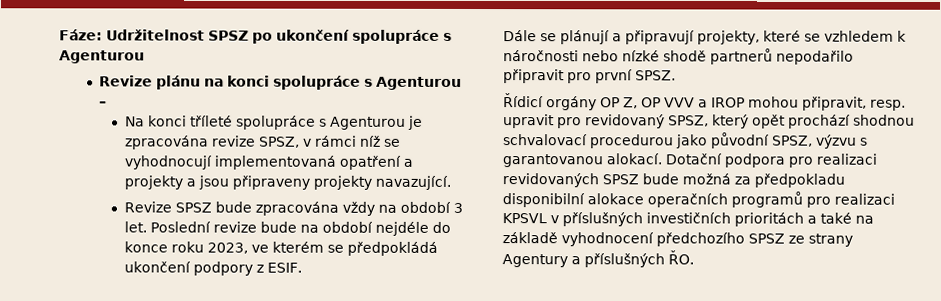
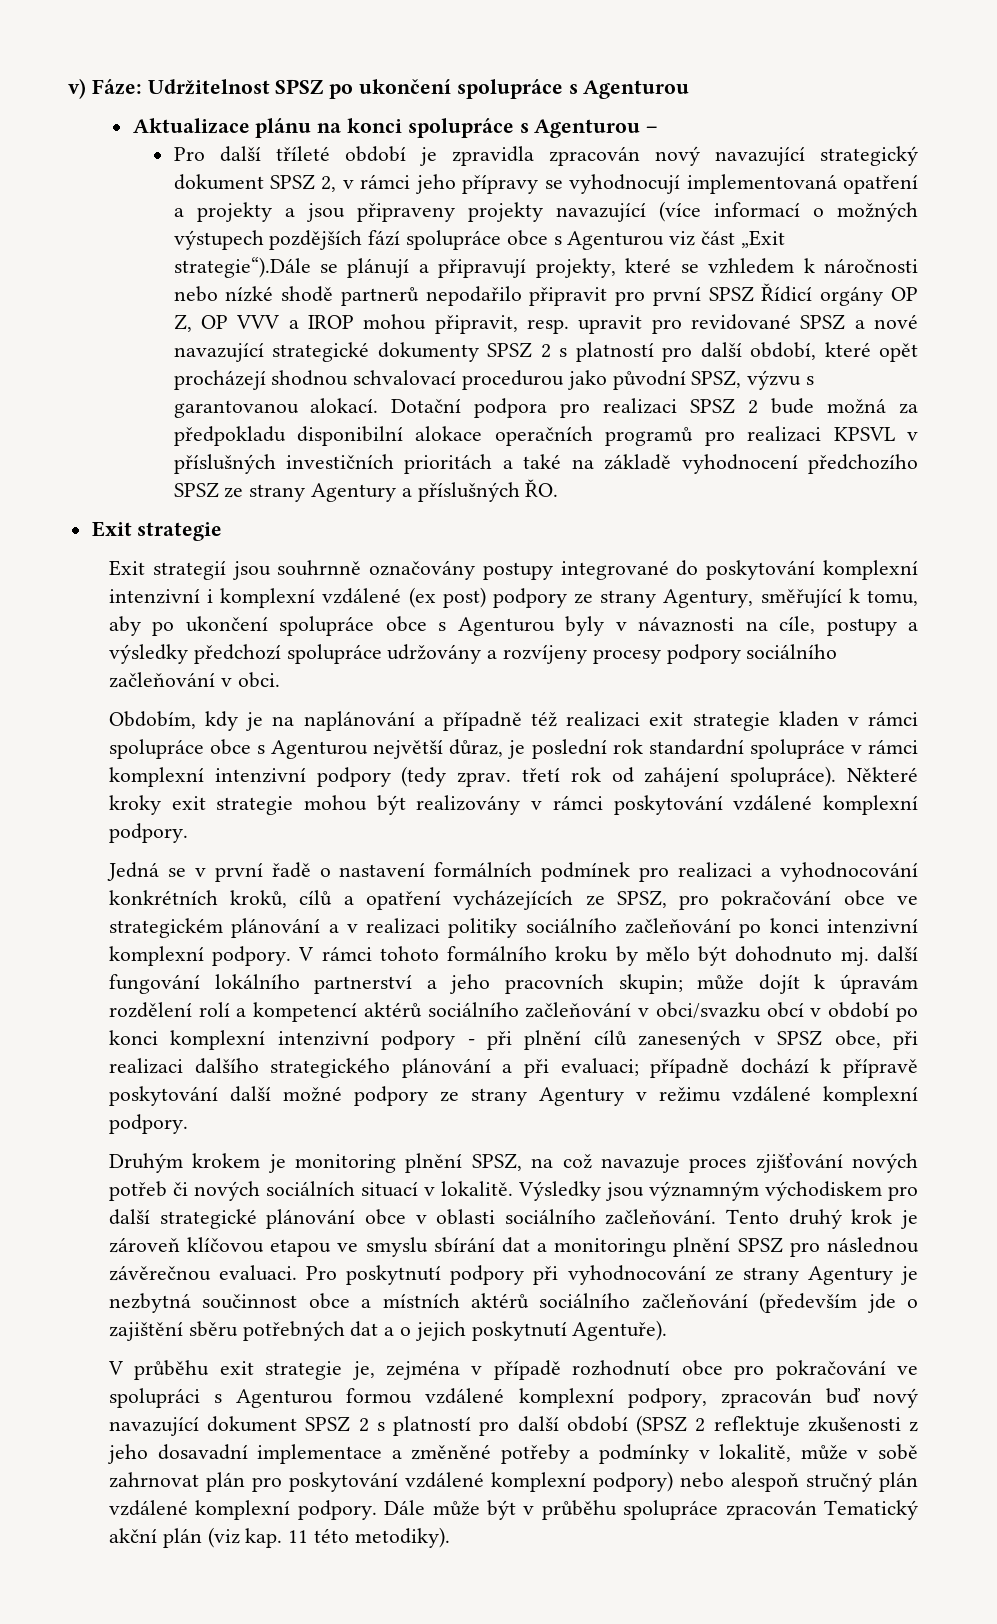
- Fáze: Udržitelnost SPSZ po ukončení spolupráce s Agenturou
+ v) Fáze: Udržitelnost SPSZ po ukončení spolupráce s Agenturou
- Revize plánu na konci spolupráce s Agenturou –
+ Aktualizace plánu na konci spolupráce s Agenturou –
- Na konci tříleté spolupráce s Agenturou je zpracována revize SPSZ, v rámci níž se vyhodnocují implementovaná opatření a projekty a jsou připraveny projekty navazující.
- Revize SPSZ bude zpracována vždy na období 3 let. Poslední revize bude na období nejdéle do konce roku 2023, ve kterém se předpokládá ukončení podpory z ESIF.
- Dále se plánují a připravují projekty, které se vzhledem k náročnosti nebo nízké shodě partnerů nepodařilo připravit pro první SPSZ.
- Řídicí orgány OP Z, OP VVV a IROP mohou připravit, resp. upravit pro revidovaný SPSZ, který opět prochází shodnou schvalovací procedurou jako původní SPSZ, výzvu s garantovanou alokací.
+ Pro další tříleté období je zpravidla zpracován nový navazující strategický dokument SPSZ 2, v rámci jeho přípravy se vyhodnocují implementovaná opatření a projekty a jsou připraveny projekty navazující (více informací o možných výstupech pozdějších fází spolupráce obce s Agenturou viz část „Exit strategie“).Dále se plánují a připravují projekty, které se vzhledem k náročnosti nebo nízké shodě partnerů nepodařilo připravit pro první SPSZ Řídicí orgány OP Z, OP VVV a IROP mohou připravit, resp. upravit pro revidované SPSZ a nové navazující strategické dokumenty SPSZ 2 s platností pro další období, které opět procházejí shodnou schvalovací procedurou jako původní SPSZ, výzvu s garantovanou alokací.
- Dotační podpora pro realizaci revidovaných SPSZ bude možná za předpokladu disponibilní alokace operačních programů pro realizaci KPSVL v příslušných investičních prioritách a také na základě vyhodnocení předchozího SPSZ ze strany Agentury a příslušných ŘO.
+ Dotační podpora pro realizaci SPSZ 2 bude možná za předpokladu disponibilní alokace operačních programů pro realizaci KPSVL v příslušných investičních prioritách a také na základě vyhodnocení předchozího SPSZ ze strany Agentury a příslušných ŘO.
+ Exit strategie
+ Exit strategií jsou souhrnně označovány postupy integrované do poskytování komplexní intenzivní i komplexní vzdálené (ex post) podpory ze strany Agentury, směřující k tomu, aby po ukončení spolupráce obce s Agenturou byly v návaznosti na cíle, postupy a výsledky předchozí spolupráce udržovány a rozvíjeny procesy podpory sociálního začleňování v obci.
+ Obdobím, kdy je na naplánování a případně též realizaci exit strategie kladen v rámci spolupráce obce s Agenturou největší důraz, je poslední rok standardní spolupráce v rámci komplexní intenzivní podpory (tedy zprav. třetí rok od zahájení spolupráce). Některé kroky exit strategie mohou být realizovány v rámci poskytování vzdálené komplexní podpory.
+ Jedná se v první řadě o nastavení formálních podmínek pro realizaci a vyhodnocování konkrétních kroků, cílů a opatření vycházejících ze SPSZ, pro pokračování obce ve strategickém plánování a v realizaci politiky sociálního začleňování po konci intenzivní komplexní podpory. V rámci tohoto formálního kroku by mělo být dohodnuto mj. další fungování lokálního partnerství a jeho pracovních skupin; může dojít k úpravám rozdělení rolí a kompetencí aktérů sociálního začleňování v obci/svazku obcí v období po konci komplexní intenzivní podpory - při plnění cílů zanesených v SPSZ obce, při realizaci dalšího strategického plánování a při evaluaci; případně dochází k přípravě poskytování další možné podpory ze strany Agentury v režimu vzdálené komplexní podpory.
+ Druhým krokem je monitoring plnění SPSZ, na což navazuje proces zjišťování nových potřeb či nových sociálních situací v lokalitě. Výsledky jsou významným východiskem pro další strategické plánování obce v oblasti sociálního začleňování. Tento druhý krok je zároveň klíčovou etapou ve smyslu sbírání dat a monitoringu plnění SPSZ pro následnou závěrečnou evaluaci. Pro poskytnutí podpory při vyhodnocování ze strany Agentury je nezbytná součinnost obce a místních aktérů sociálního začleňování (především jde o zajištění sběru potřebných dat a o jejich poskytnutí Agentuře).
+ V průběhu exit strategie je, zejména v případě rozhodnutí obce pro pokračování ve spolupráci s Agenturou formou vzdálené komplexní podpory, zpracován buď nový navazující dokument SPSZ 2 s platností pro další období (SPSZ 2 reflektuje zkušenosti z jeho dosavadní implementace a změněné potřeby a podmínky v lokalitě, může v sobě zahrnovat plán pro poskytování vzdálené komplexní podpory) nebo alespoň stručný plán vzdálené komplexní podpory. Dále může být v průběhu spolupráce zpracován Tematický akční plán (viz kap. 11 této metodiky).

